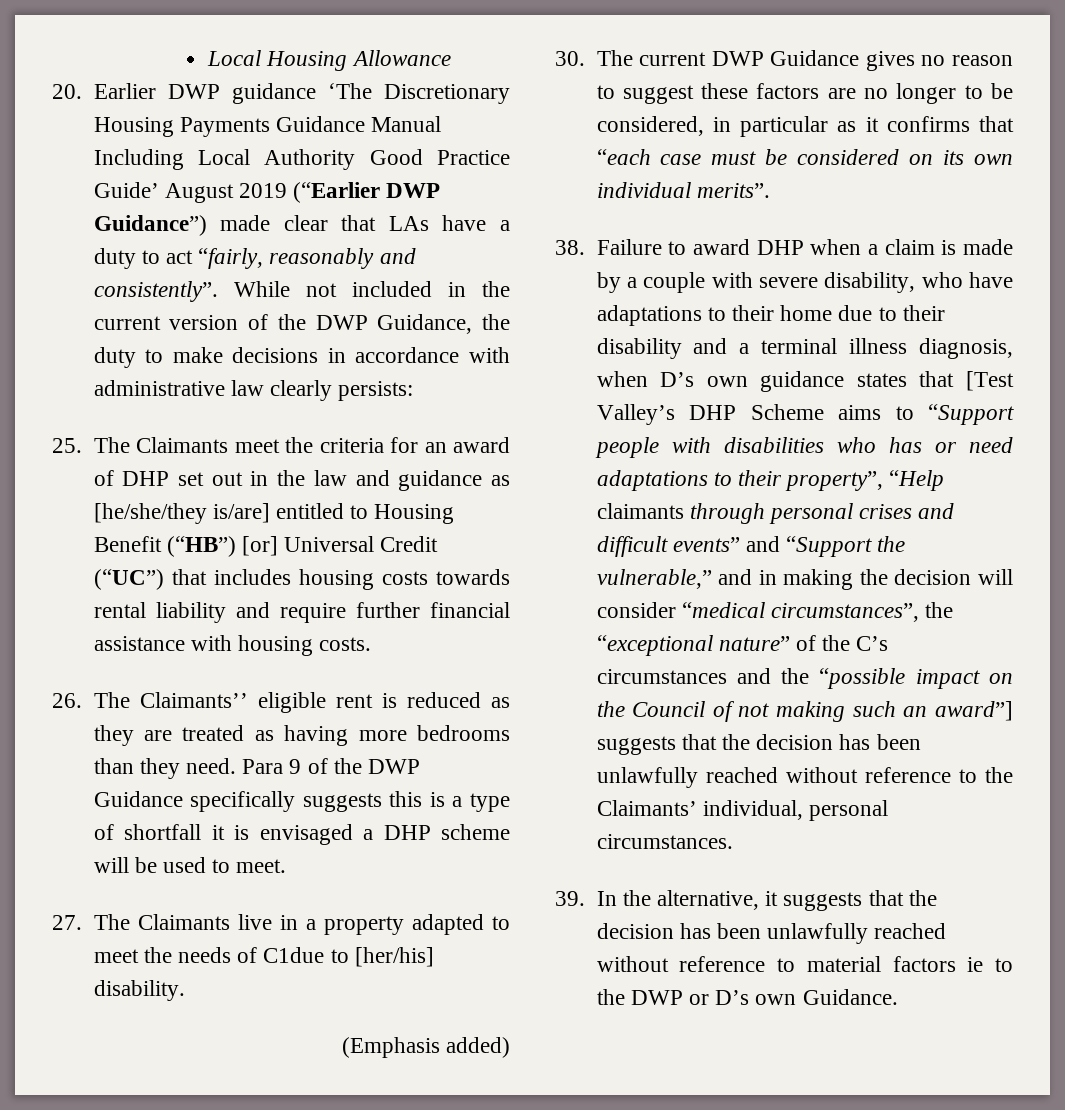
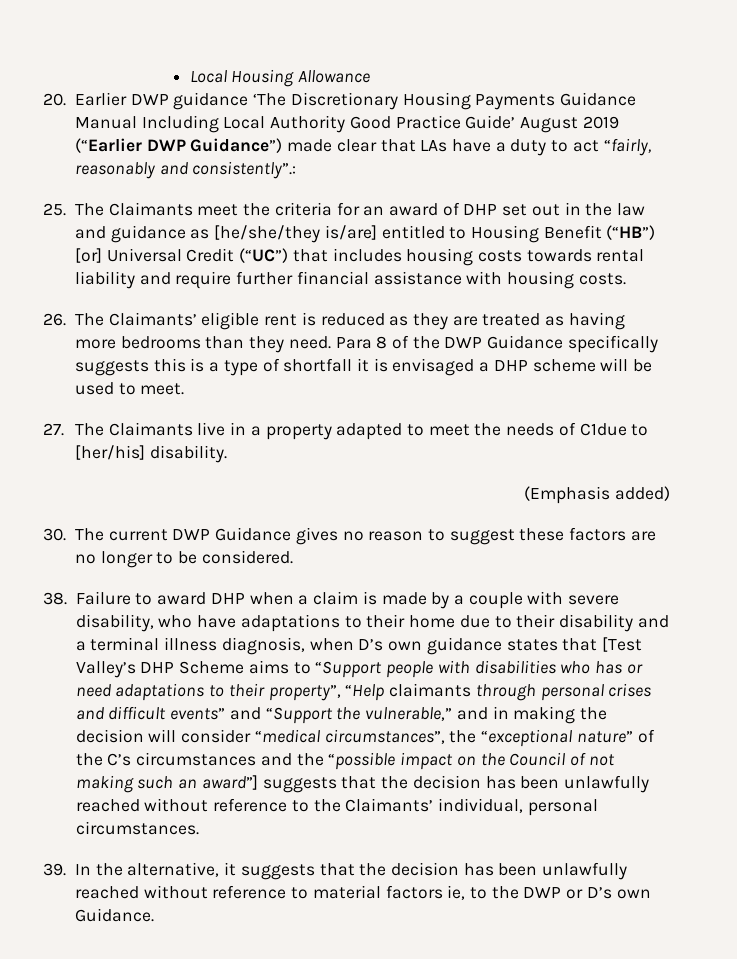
- 20. Earlier DWP guidance ‘The Discretionary Housing Payments Guidance Manual Including Local Authority Good Practice Guide’ August 2019 (“Earlier DWP Guidance”) made clear that LAs have a duty to act “fairly, reasonably and consistently”. While not included in the current version of the DWP Guidance, the duty to make decisions in accordance with administrative law clearly persists:
+ 20. Earlier DWP guidance ‘The Discretionary Housing Payments Guidance Manual Including Local Authority Good Practice Guide’ August 2019 (“Earlier DWP Guidance”) made clear that LAs have a duty to act “fairly, reasonably and consistently”.:
- 26. The Claimants’’ eligible rent is reduced as they are treated as having more bedrooms than they need.
+ 26. The Claimants’ eligible rent is reduced as they are treated as having more bedrooms than they need.
- Para 9 of the DWP Guidance specifically suggests this is a type of shortfall it is envisaged a DHP scheme will be used to meet.
+ Para 8 of the DWP Guidance specifically suggests this is a type of shortfall it is envisaged a DHP scheme will be used to meet.
- 30. The current DWP Guidance gives no reason to suggest these factors are no longer to be considered, in particular as it confirms that “each case must be considered on its own individual merits”.
+ 30. The current DWP Guidance gives no reason to suggest these factors are no longer to be considered.
- 39. In the alternative, it suggests that the decision has been unlawfully reached without reference to material factors ie to the DWP or D’s own Guidance.
+ 39. In the alternative, it suggests that the decision has been unlawfully reached without reference to material factors ie, to the DWP or D’s own Guidance.

